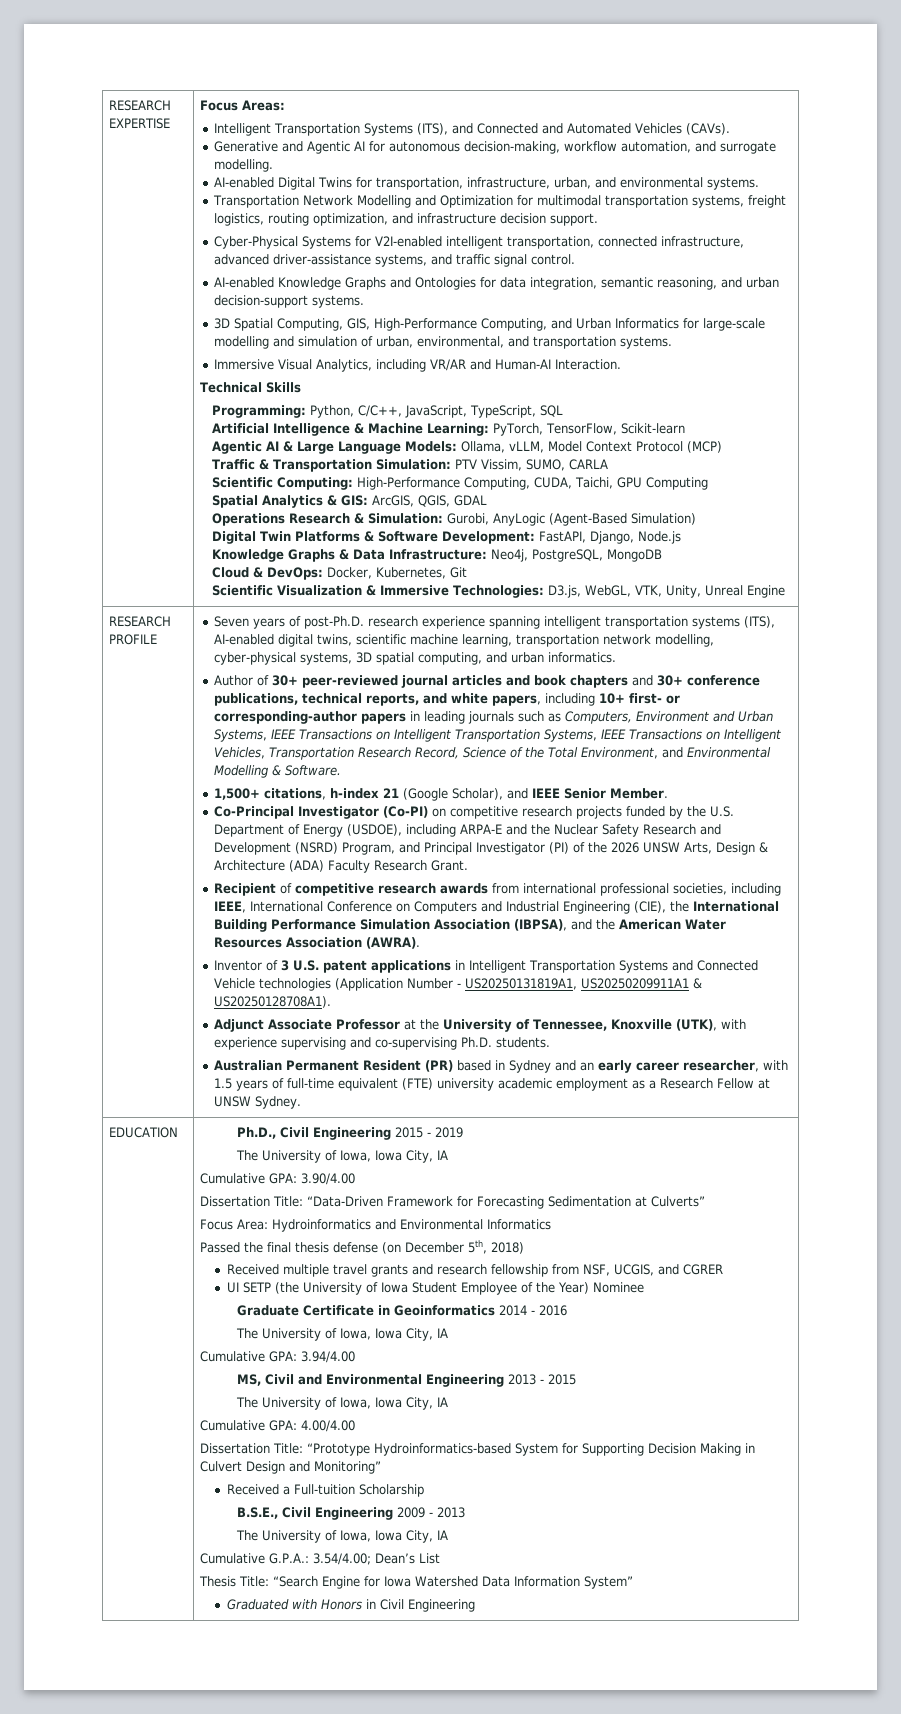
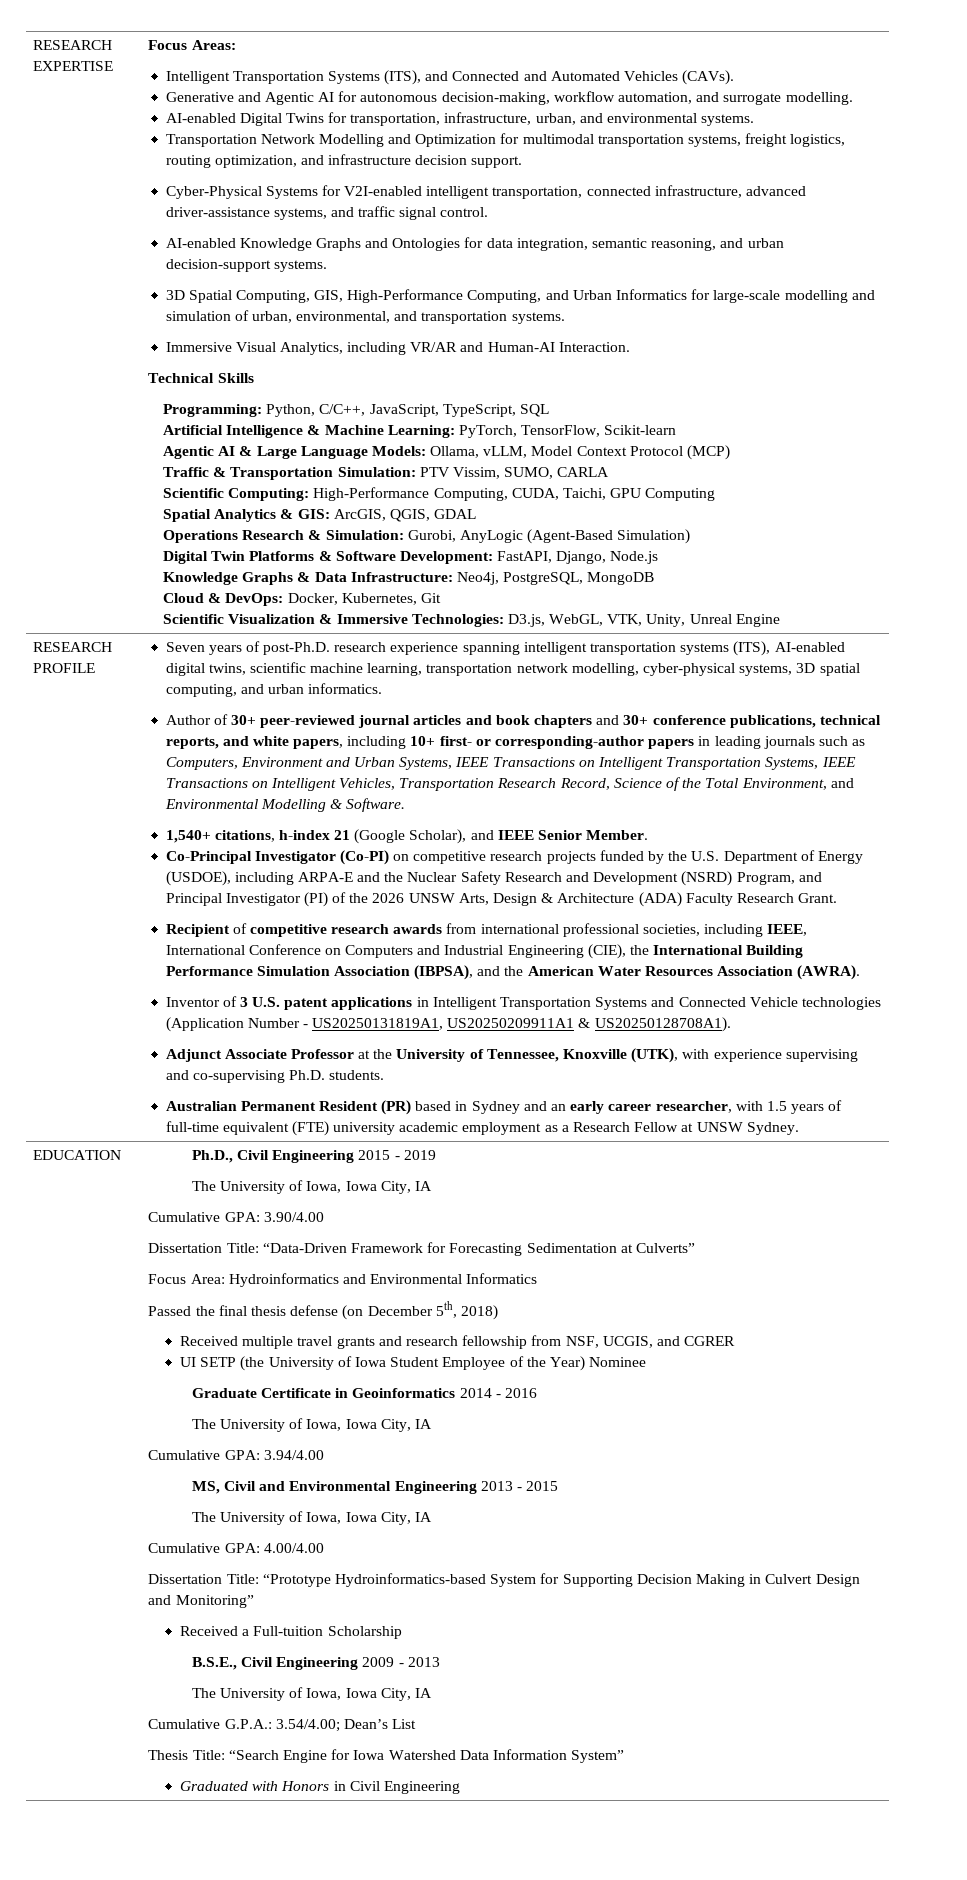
- 1,500+ citations, h-index 21 (Google Scholar), and IEEE Senior Member.
+ 1,540+ citations, h-index 21 (Google Scholar), and IEEE Senior Member.

